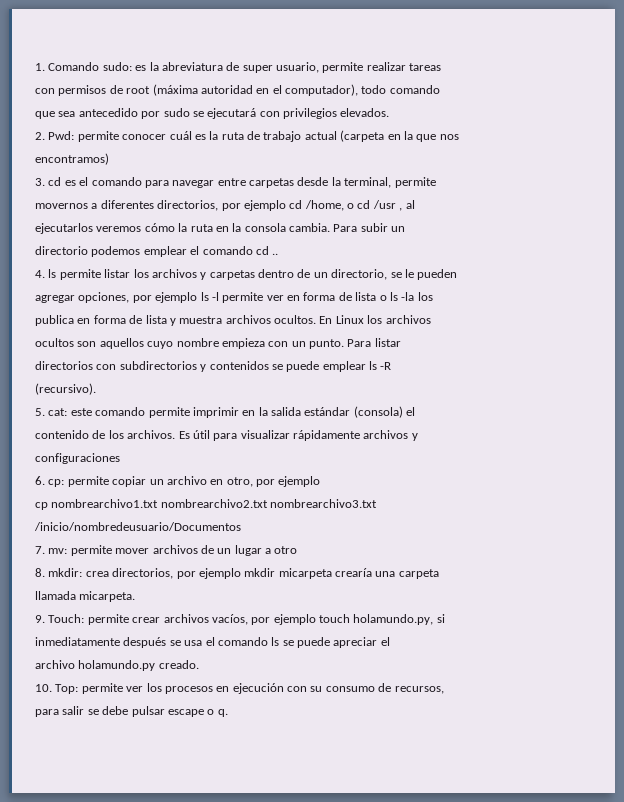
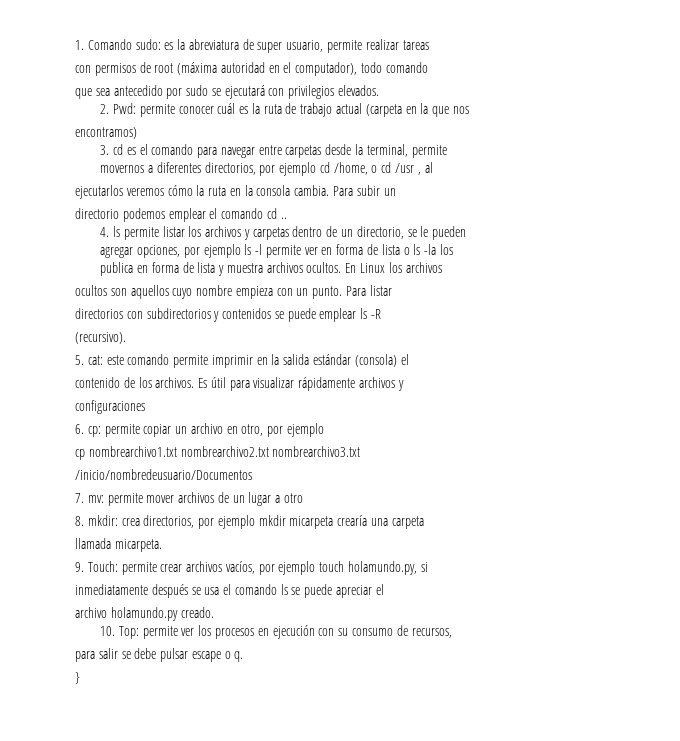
+ }

